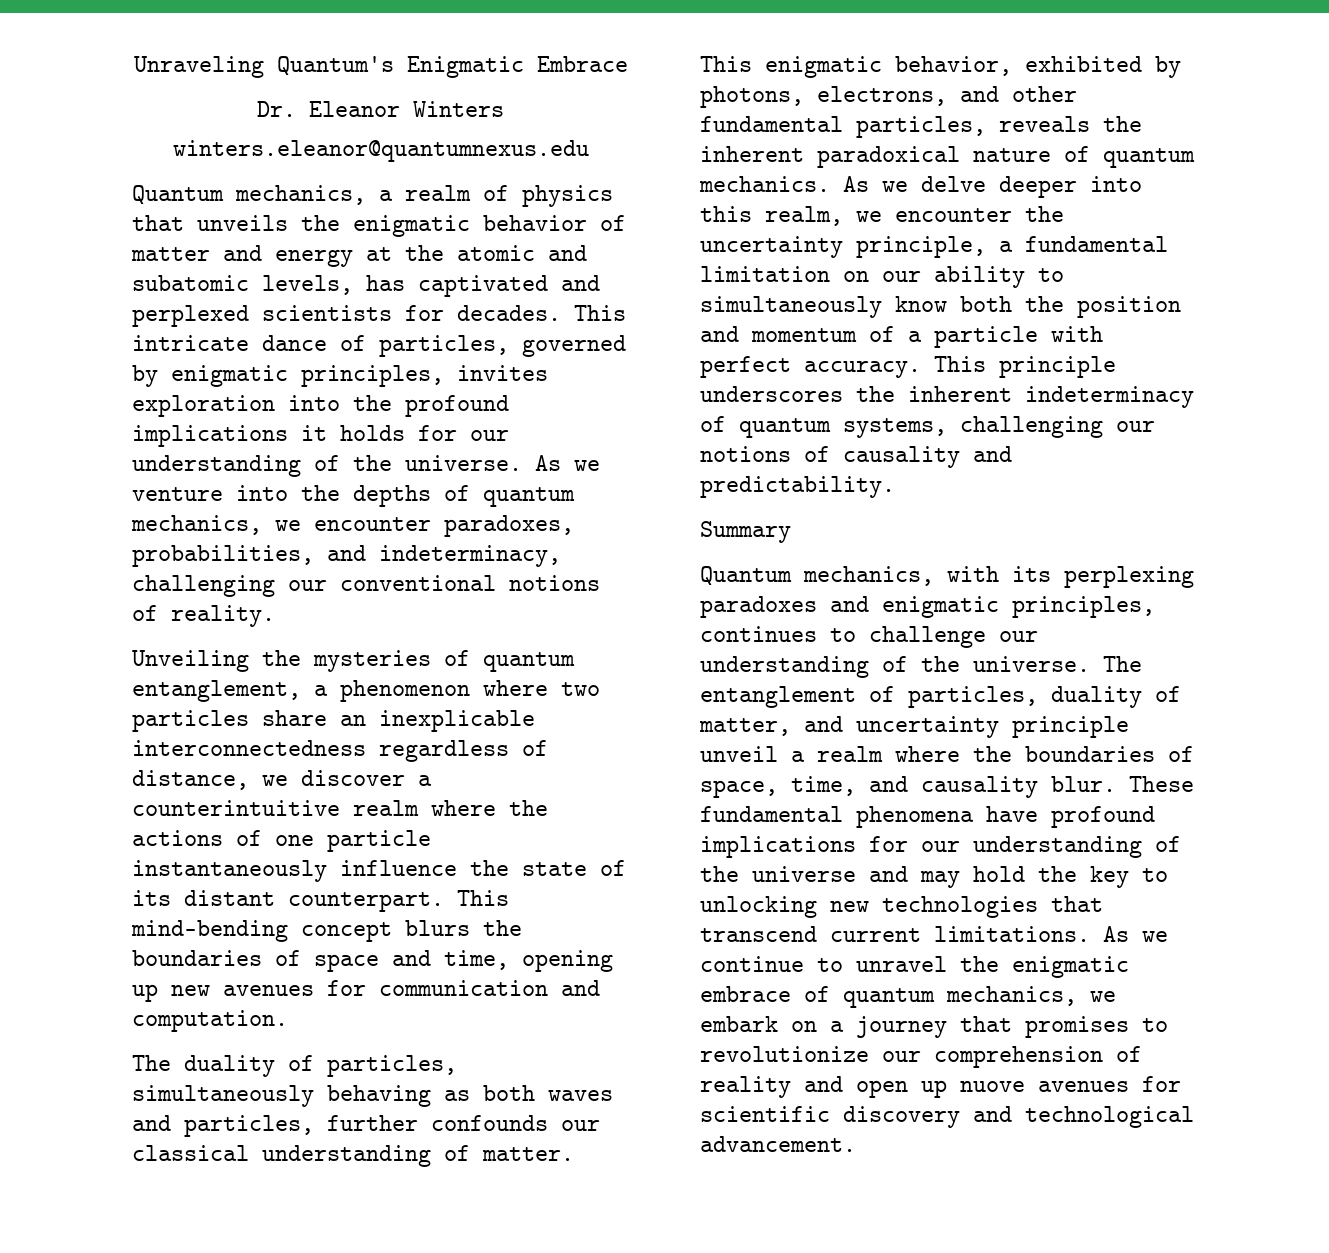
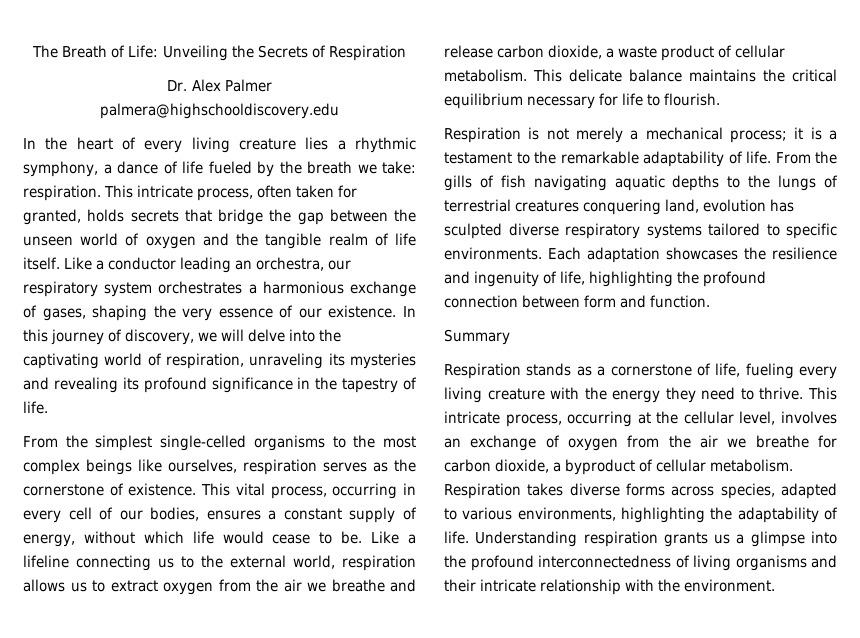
- Unraveling Quantum's Enigmatic Embrace
- Dr. Eleanor Winters
- winters.eleanor@quantumnexus.edu
- Quantum mechanics, a realm of physics that unveils the enigmatic behavior of matter and energy at the atomic and subatomic levels, has captivated and perplexed scientists for decades. This intricate dance of particles, governed by enigmatic principles, invites exploration into the profound implications it holds for our understanding of the universe. As we venture into the depths of quantum mechanics, we encounter paradoxes, probabilities, and indeterminacy, challenging our conventional notions of reality.
- Unveiling the mysteries of quantum entanglement, a phenomenon where two particles share an inexplicable interconnectedness regardless of distance, we discover a counterintuitive realm where the actions of one particle instantaneously influence the state of its distant counterpart. This mind-bending concept blurs the boundaries of space and time, opening up new avenues for communication and computation.
- The duality of particles, simultaneously behaving as both waves and particles, further confounds our classical understanding of matter. This enigmatic behavior, exhibited by photons, electrons, and other fundamental particles, reveals the inherent paradoxical nature of quantum mechanics. As we delve deeper into this realm, we encounter the uncertainty principle, a fundamental limitation on our ability to simultaneously know both the position and momentum of a particle with perfect accuracy. This principle underscores the inherent indeterminacy of quantum systems, challenging our notions of causality and predictability.
+ The Breath of Life: Unveiling the Secrets of Respiration
+ Dr. Alex Palmer
+ palmera@highschooldiscovery.edu
+ In the heart of every living creature lies a rhythmic symphony, a dance of life fueled by the breath we take: respiration. This intricate process, often taken for granted, holds secrets that bridge the gap between the unseen world of oxygen and the tangible realm of life itself. Like a conductor leading an orchestra, our respiratory system orchestrates a harmonious exchange of gases, shaping the very essence of our existence. In this journey of discovery, we will delve into the captivating world of respiration, unraveling its mysteries and revealing its profound significance in the tapestry of life.
+ From the simplest single-celled organisms to the most complex beings like ourselves, respiration serves as the cornerstone of existence. This vital process, occurring in every cell of our bodies, ensures a constant supply of energy, without which life would cease to be. Like a lifeline connecting us to the external world, respiration allows us to extract oxygen from the air we breathe and release carbon dioxide, a waste product of cellular metabolism. This delicate balance maintains the critical equilibrium necessary for life to flourish.
+ Respiration is not merely a mechanical process; it is a testament to the remarkable adaptability of life. From the gills of fish navigating aquatic depths to the lungs of terrestrial creatures conquering land, evolution has sculpted diverse respiratory systems tailored to specific environments. Each adaptation showcases the resilience and ingenuity of life, highlighting the profound connection between form and function.
  Summary
- Quantum mechanics, with its perplexing paradoxes and enigmatic principles, continues to challenge our understanding of the universe. The entanglement of particles, duality of matter, and uncertainty principle unveil a realm where the boundaries of space, time, and causality blur. These fundamental phenomena have profound implications for our understanding of the universe and may hold the key to unlocking new technologies that transcend current limitations. As we continue to unravel the enigmatic embrace of quantum mechanics, we embark on a journey that promises to revolutionize our comprehension of reality and open up nuove avenues for scientific discovery and technological advancement.
+ Respiration stands as a cornerstone of life, fueling every living creature with the energy they need to thrive. This intricate process, occurring at the cellular level, involves an exchange of oxygen from the air we breathe for carbon dioxide, a byproduct of cellular metabolism. Respiration takes diverse forms across species, adapted to various environments, highlighting the adaptability of life. Understanding respiration grants us a glimpse into the profound interconnectedness of living organisms and their intricate relationship with the environment.

